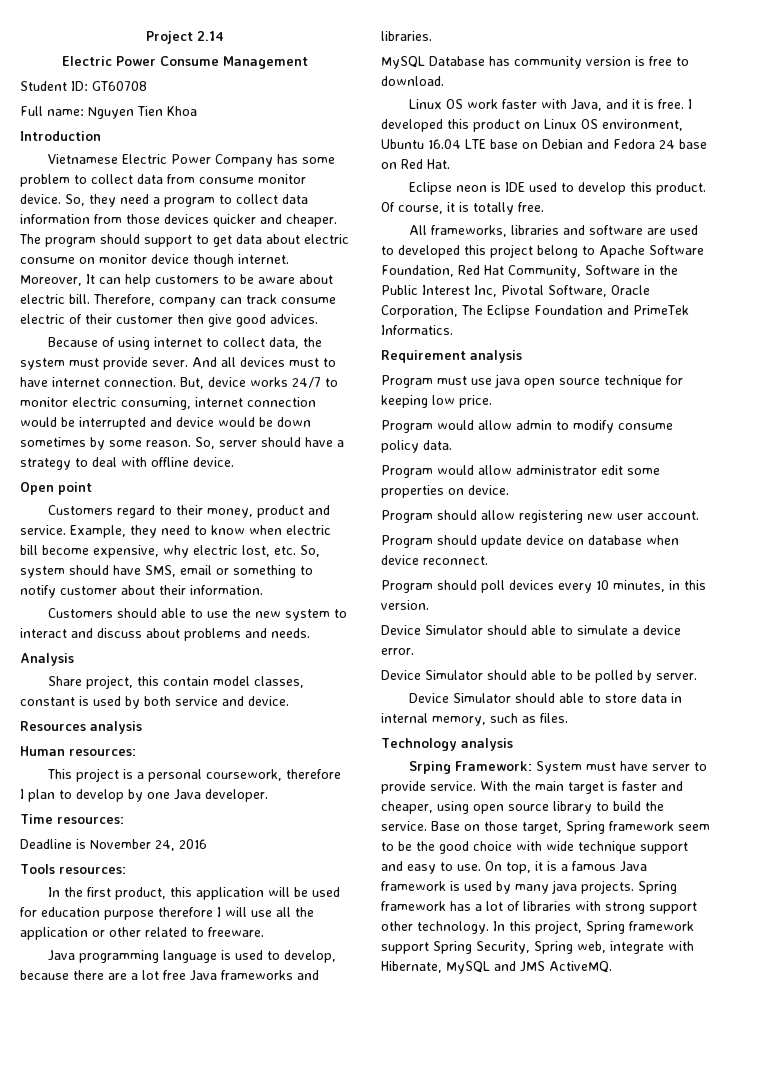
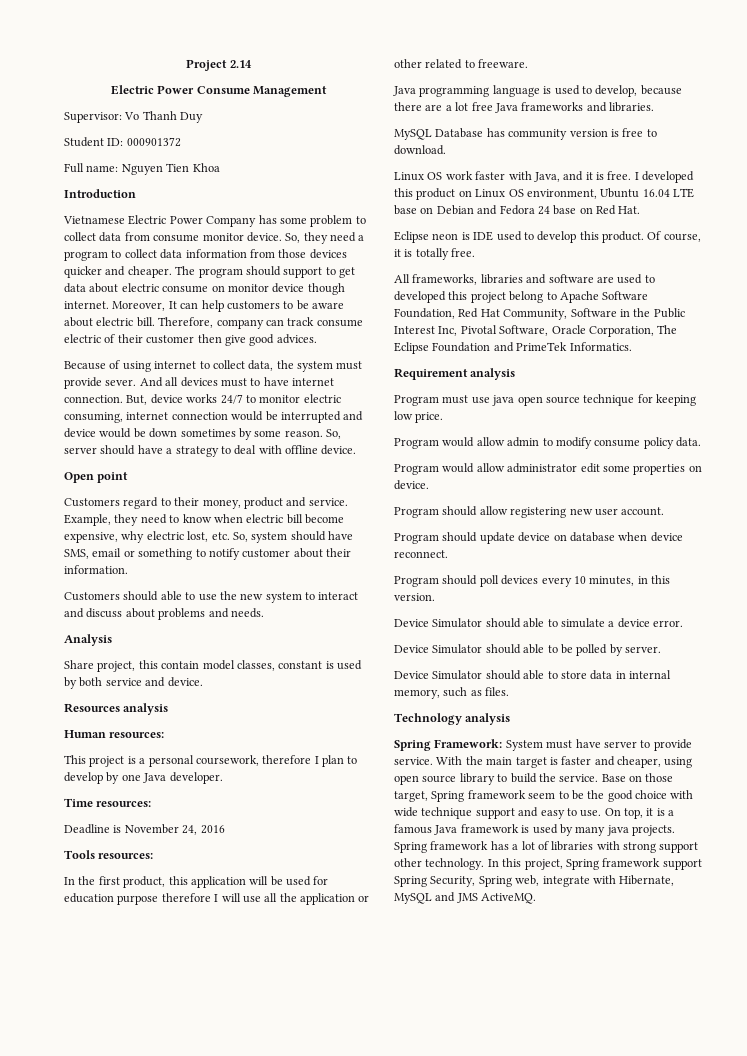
+ Supervisor: Vo Thanh Duy
- Student ID: GT60708
+ Student ID: 000901372
- Srping Framework: System must have server to provide service.
+ Spring Framework: System must have server to provide service.

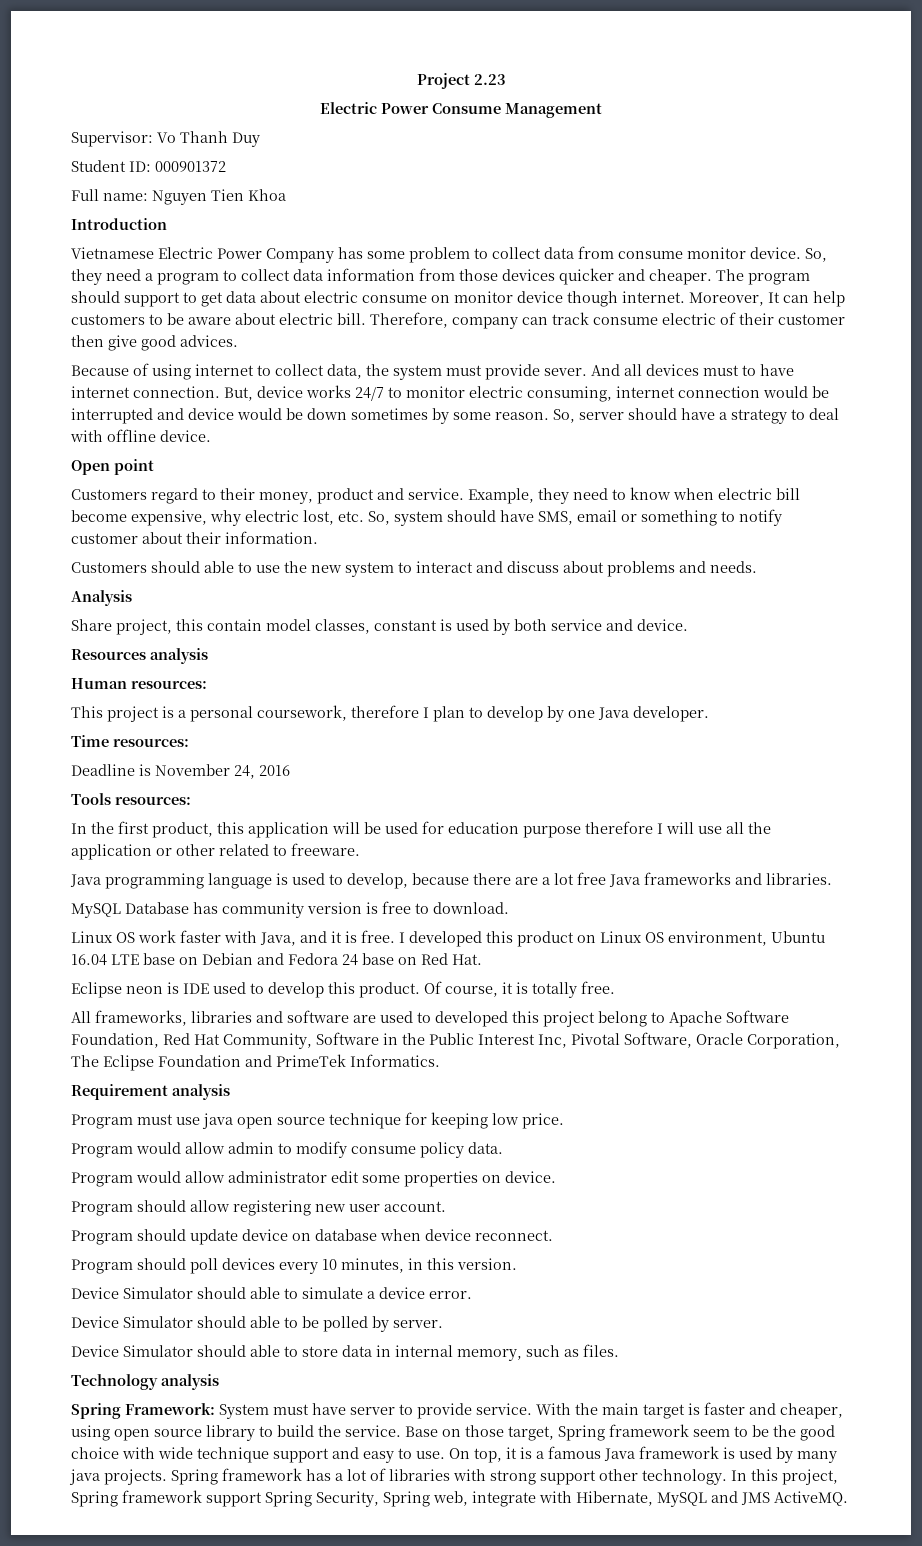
- Project 2.14
+ Project 2.23

